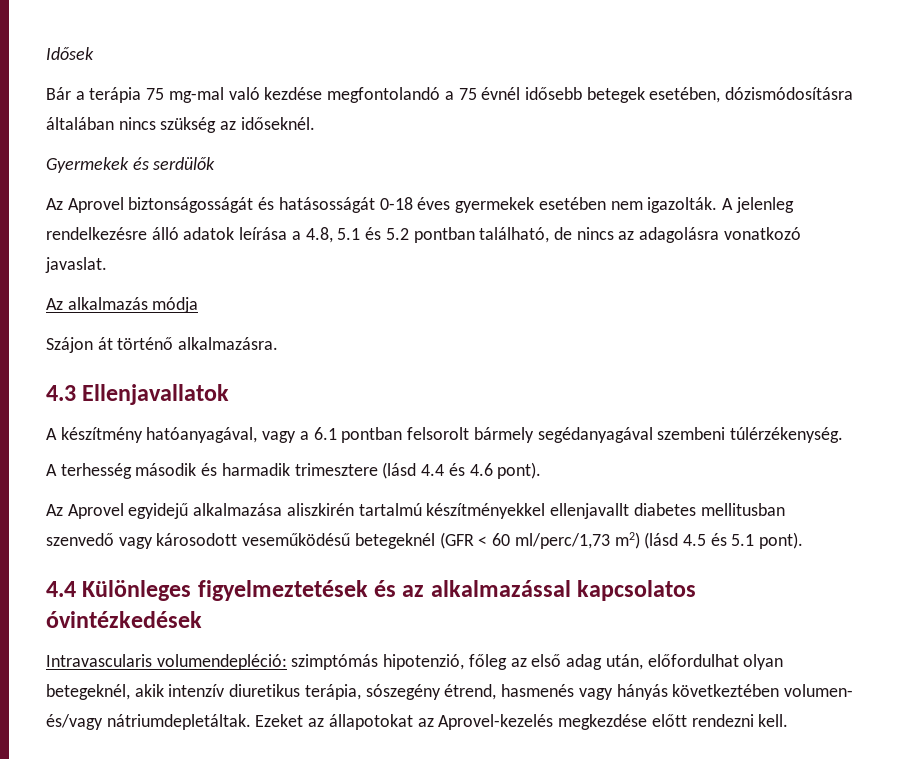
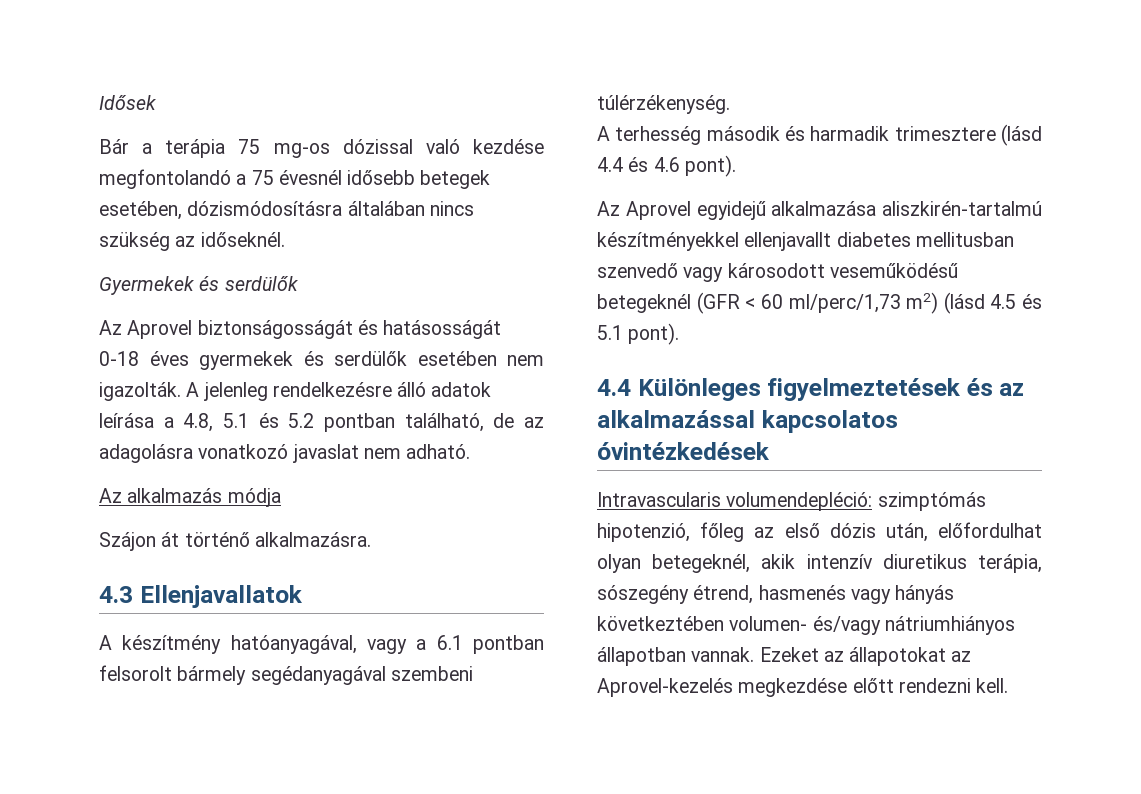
- Bár a terápia 75 mg-mal való kezdése megfontolandó a 75 évnél idősebb betegek esetében, dózismódosításra általában nincs szükség az időseknél.
+ Bár a terápia 75 mg-os dózissal való kezdése megfontolandó a 75 évesnél idősebb betegek esetében, dózismódosításra általában nincs szükség az időseknél.
- Az Aprovel biztonságosságát és hatásosságát 0-18 éves gyermekek esetében nem igazolták.
+ Az Aprovel biztonságosságát és hatásosságát 0-18 éves gyermekek és serdülők esetében nem igazolták.
- A jelenleg rendelkezésre álló adatok leírása a 4.8, 5.1 és 5.2 pontban található, de nincs az adagolásra vonatkozó javaslat.
+ A jelenleg rendelkezésre álló adatok leírása a 4.8, 5.1 és 5.2 pontban található, de az adagolásra vonatkozó javaslat nem adható.
- Az Aprovel egyidejű alkalmazása aliszkirén tartalmú készítményekkel ellenjavallt diabetes mellitusban szenvedő vagy károsodott veseműködésű betegeknél (GFR < 60 ml/perc/1,73 m2) (lásd 4.5 és 5.1 pont).
+ Az Aprovel egyidejű alkalmazása aliszkirén-tartalmú készítményekkel ellenjavallt diabetes mellitusban szenvedő vagy károsodott veseműködésű betegeknél (GFR < 60 ml/perc/1,73 m2) (lásd 4.5 és 5.1 pont).
- Intravascularis volumendepléció: szimptómás hipotenzió, főleg az első adag után, előfordulhat olyan betegeknél, akik intenzív diuretikus terápia, sószegény étrend, hasmenés vagy hányás következtében volumen- és/vagy nátriumdepletáltak.
+ Intravascularis volumendepléció: szimptómás hipotenzió, főleg az első dózis után, előfordulhat olyan betegeknél, akik intenzív diuretikus terápia, sószegény étrend, hasmenés vagy hányás következtében volumen- és/vagy nátriumhiányos állapotban vannak.

